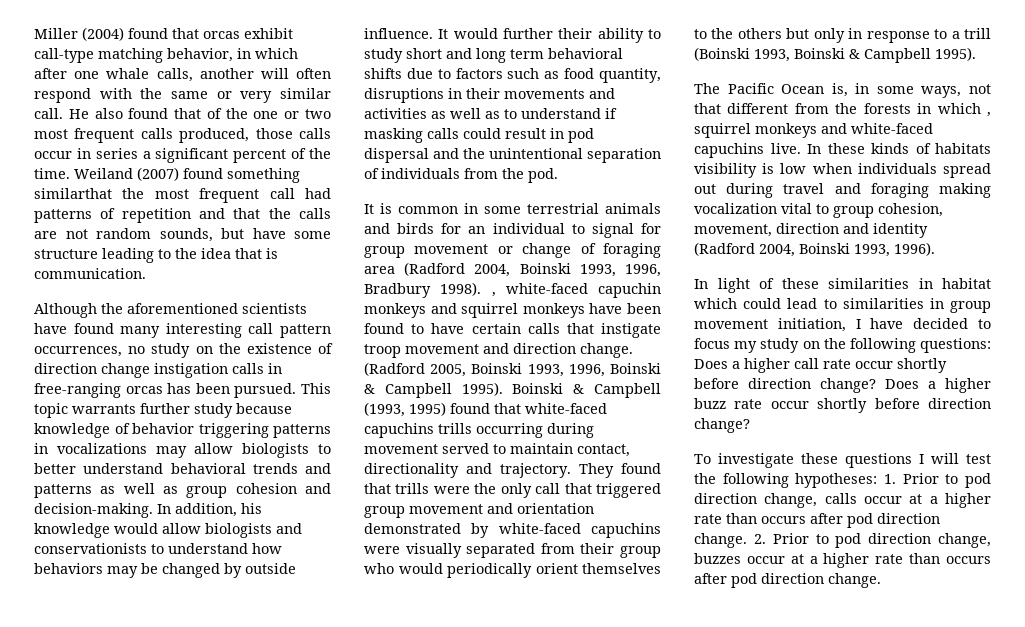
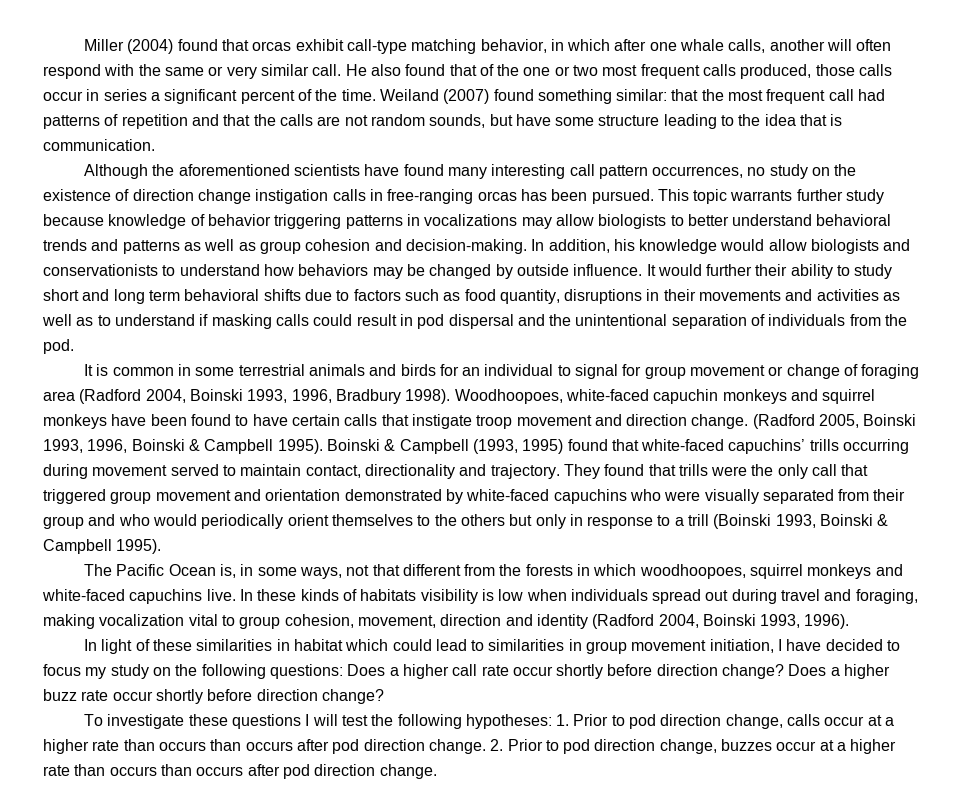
- Weiland (2007) found something similarthat the most frequent call had patterns of repetition and that the calls are not random sounds, but have some structure leading to the idea that is communication.
+ Weiland (2007) found something similar: that the most frequent call had patterns of repetition and that the calls are not random sounds, but have some structure leading to the idea that is communication.
- It is common in some terrestrial animals and birds for an individual to signal for group movement or change of foraging area (Radford 2004, Boinski 1993, 1996, Bradbury 1998). , white-faced capuchin monkeys and squirrel monkeys have been found to have certain calls that instigate troop movement and direction change.
+ It is common in some terrestrial animals and birds for an individual to signal for group movement or change of foraging area (Radford 2004, Boinski 1993, 1996, Bradbury 1998). Woodhoopoes, white-faced capuchin monkeys and squirrel monkeys have been found to have certain calls that instigate troop movement and direction change.
- Boinski & Campbell (1993, 1995) found that white-faced capuchins trills occurring during movement served to maintain contact, directionality and trajectory.
+ Boinski & Campbell (1993, 1995) found that white-faced capuchins’ trills occurring during movement served to maintain contact, directionality and trajectory.
- They found that trills were the only call that triggered group movement and orientation demonstrated by white-faced capuchins were visually separated from their group who would periodically orient themselves to the others but only in response to a trill (Boinski 1993, Boinski & Campbell 1995).
+ They found that trills were the only call that triggered group movement and orientation demonstrated by white-faced capuchins who were visually separated from their group and who would periodically orient themselves to the others but only in response to a trill (Boinski 1993, Boinski & Campbell 1995).
- The Pacific Ocean is, in some ways, not that different from the forests in which , squirrel monkeys and white-faced capuchins live.
+ The Pacific Ocean is, in some ways, not that different from the forests in which woodhoopoes, squirrel monkeys and white-faced capuchins live.
- In these kinds of habitats visibility is low when individuals spread out during travel and foraging making vocalization vital to group cohesion, movement, direction and identity (Radford 2004, Boinski 1993, 1996).
+ In these kinds of habitats visibility is low when individuals spread out during travel and foraging, making vocalization vital to group cohesion, movement, direction and identity (Radford 2004, Boinski 1993, 1996).
- To investigate these questions I will test the following hypotheses: 1. Prior to pod direction change, calls occur at a higher rate than occurs after pod direction change.
+ To investigate these questions I will test the following hypotheses: 1. Prior to pod direction change, calls occur at a higher rate than occurs than occurs after pod direction change.
- 2. Prior to pod direction change, buzzes occur at a higher rate than occurs after pod direction change.
+ 2. Prior to pod direction change, buzzes occur at a higher rate than occurs than occurs after pod direction change.

